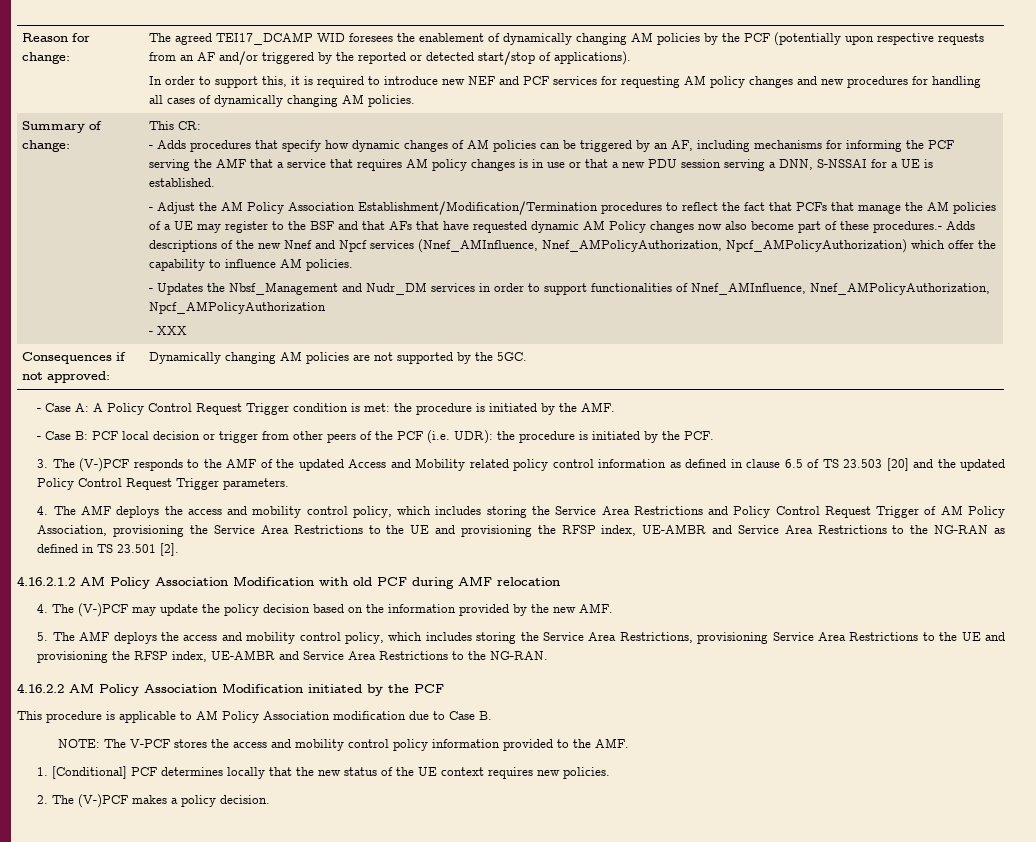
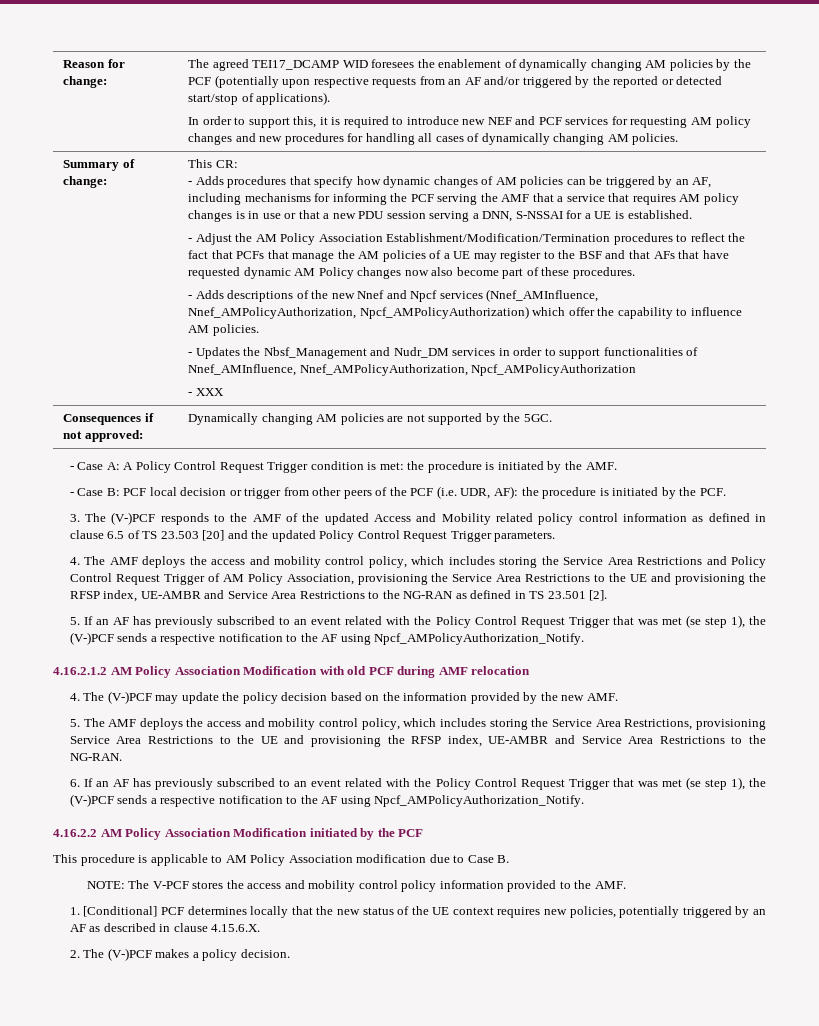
- - Adjust the AM Policy Association Establishment/Modification/Termination procedures to reflect the fact that PCFs that manage the AM policies of a UE may register to the BSF and that AFs that have requested dynamic AM Policy changes now also become part of these procedures.- Adds descriptions of the new Nnef and Npcf services (Nnef_AMInfluence, Nnef_AMPolicyAuthorization, Npcf_AMPolicyAuthorization) which offer the capability to influence AM policies.
+ - Adjust the AM Policy Association Establishment/Modification/Termination procedures to reflect the fact that PCFs that manage the AM policies of a UE may register to the BSF and that AFs that have requested dynamic AM Policy changes now also become part of these procedures.
+ - Adds descriptions of the new Nnef and Npcf services (Nnef_AMInfluence, Nnef_AMPolicyAuthorization, Npcf_AMPolicyAuthorization) which offer the capability to influence AM policies.
- - Case B: PCF local decision or trigger from other peers of the PCF (i.e. UDR): the procedure is initiated by the PCF.
+ - Case B: PCF local decision or trigger from other peers of the PCF (i.e. UDR, AF): the procedure is initiated by the PCF.
+ 5. If an AF has previously subscribed to an event related with the Policy Control Request Trigger that was met (se step 1), the (V-)PCF sends a respective notification to the AF using Npcf_AMPolicyAuthorization_Notify.
+ 6. If an AF has previously subscribed to an event related with the Policy Control Request Trigger that was met (se step 1), the (V-)PCF sends a respective notification to the AF using Npcf_AMPolicyAuthorization_Notify.
- 1. [Conditional] PCF determines locally that the new status of the UE context requires new policies.
+ 1. [Conditional] PCF determines locally that the new status of the UE context requires new policies, potentially triggered by an AF as described in clause 4.15.6.X.

